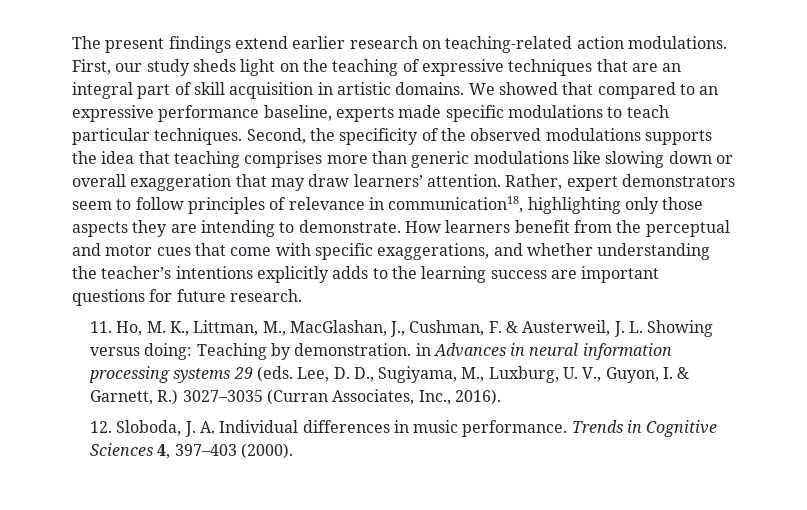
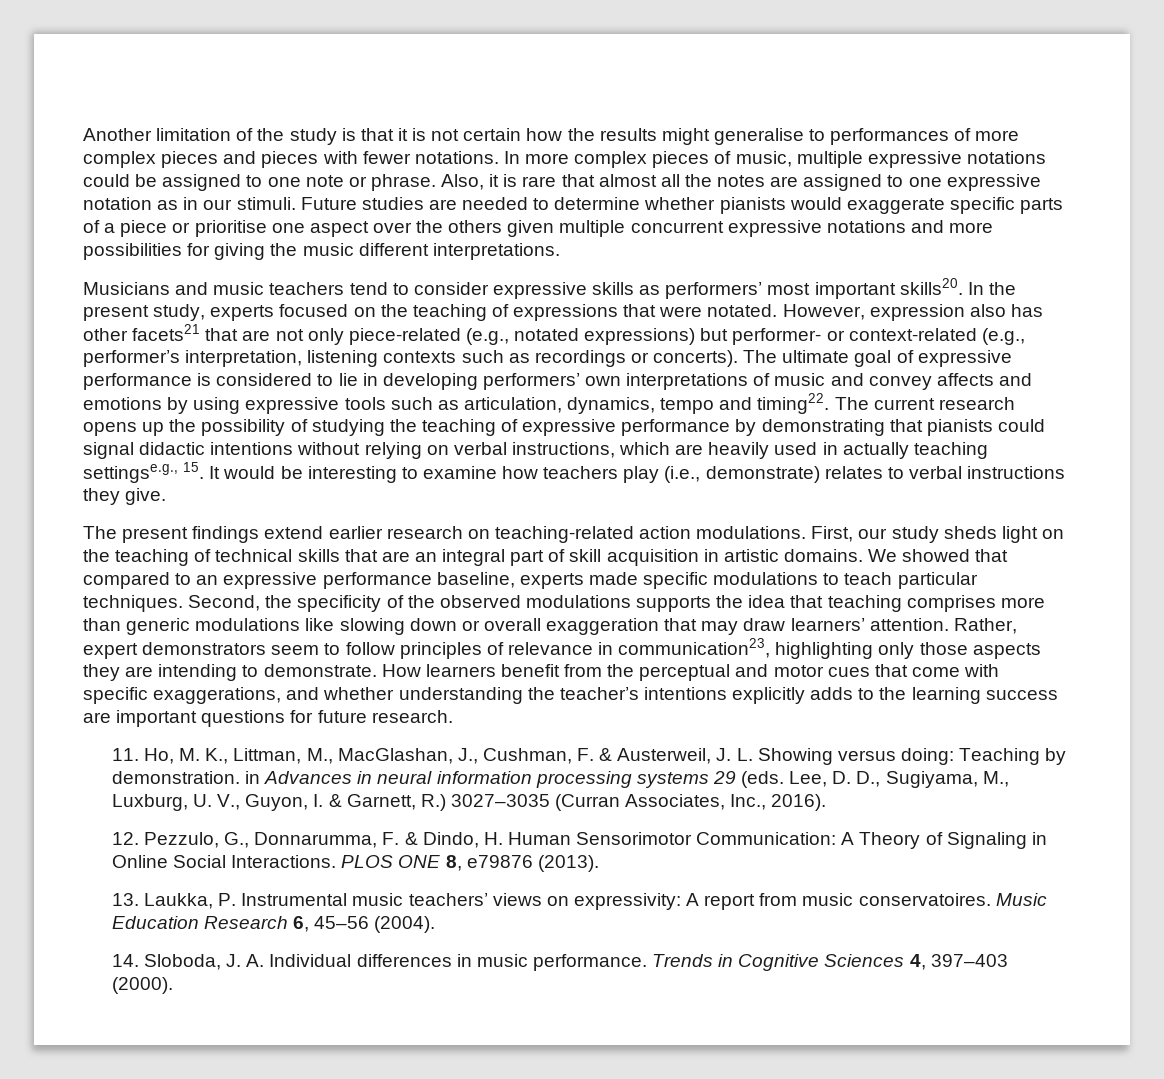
+ Another limitation of the study is that it is not certain how the results might generalise to performances of more complex pieces and pieces with fewer notations. In more complex pieces of music, multiple expressive notations could be assigned to one note or phrase. Also, it is rare that almost all the notes are assigned to one expressive notation as in our stimuli. Future studies are needed to determine whether pianists would exaggerate specific parts of a piece or prioritise one aspect over the others given multiple concurrent expressive notations and more possibilities for giving the music different interpretations.
+ Musicians and music teachers tend to consider expressive skills as performers’ most important skills20. In the present study, experts focused on the teaching of expressions that were notated. However, expression also has other facets21 that are not only piece-related (e.g., notated expressions) but performer- or context-related (e.g., performer’s interpretation, listening contexts such as recordings or concerts). The ultimate goal of expressive performance is considered to lie in developing performers’ own interpretations of music and convey affects and emotions by using expressive tools such as articulation, dynamics, tempo and timing22. The current research opens up the possibility of studying the teaching of expressive performance by demonstrating that pianists could signal didactic intentions without relying on verbal instructions, which are heavily used in actually teaching settingse.g., 15. It would be interesting to examine how teachers play (i.e., demonstrate) relates to verbal instructions they give.
- First, our study sheds light on the teaching of expressive techniques that are an integral part of skill acquisition in artistic domains.
+ First, our study sheds light on the teaching of technical skills that are an integral part of skill acquisition in artistic domains.
- Rather, expert demonstrators seem to follow principles of relevance in communication18, highlighting only those aspects they are intending to demonstrate.
+ Rather, expert demonstrators seem to follow principles of relevance in communication23, highlighting only those aspects they are intending to demonstrate.
- 12. Sloboda, J. A. Individual differences in music performance.
+ 12. Pezzulo, G., Donnarumma, F. & Dindo, H. Human Sensorimotor Communication: A Theory of Signaling in Online Social Interactions. PLOS ONE 8, e79876 (2013).
+ 13. Laukka, P. Instrumental music teachers’ views on expressivity: A report from music conservatoires. Music Education Research 6, 45–56 (2004).
+ 14. Sloboda, J. A. Individual differences in music performance.

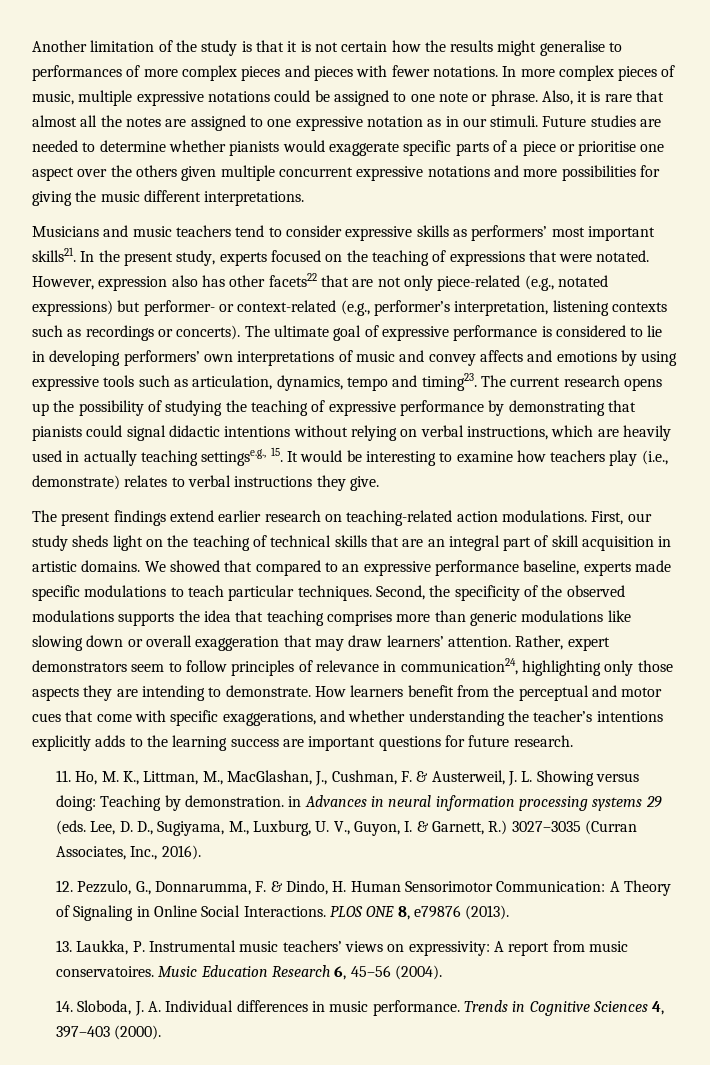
- Musicians and music teachers tend to consider expressive skills as performers’ most important skills20.
+ Musicians and music teachers tend to consider expressive skills as performers’ most important skills21.
- However, expression also has other facets21 that are not only piece-related (e.g., notated expressions) but performer- or context-related (e.g., performer’s interpretation, listening contexts such as recordings or concerts).
+ However, expression also has other facets22 that are not only piece-related (e.g., notated expressions) but performer- or context-related (e.g., performer’s interpretation, listening contexts such as recordings or concerts).
- The ultimate goal of expressive performance is considered to lie in developing performers’ own interpretations of music and convey affects and emotions by using expressive tools such as articulation, dynamics, tempo and timing22.
+ The ultimate goal of expressive performance is considered to lie in developing performers’ own interpretations of music and convey affects and emotions by using expressive tools such as articulation, dynamics, tempo and timing23.
- Rather, expert demonstrators seem to follow principles of relevance in communication23, highlighting only those aspects they are intending to demonstrate.
+ Rather, expert demonstrators seem to follow principles of relevance in communication24, highlighting only those aspects they are intending to demonstrate.

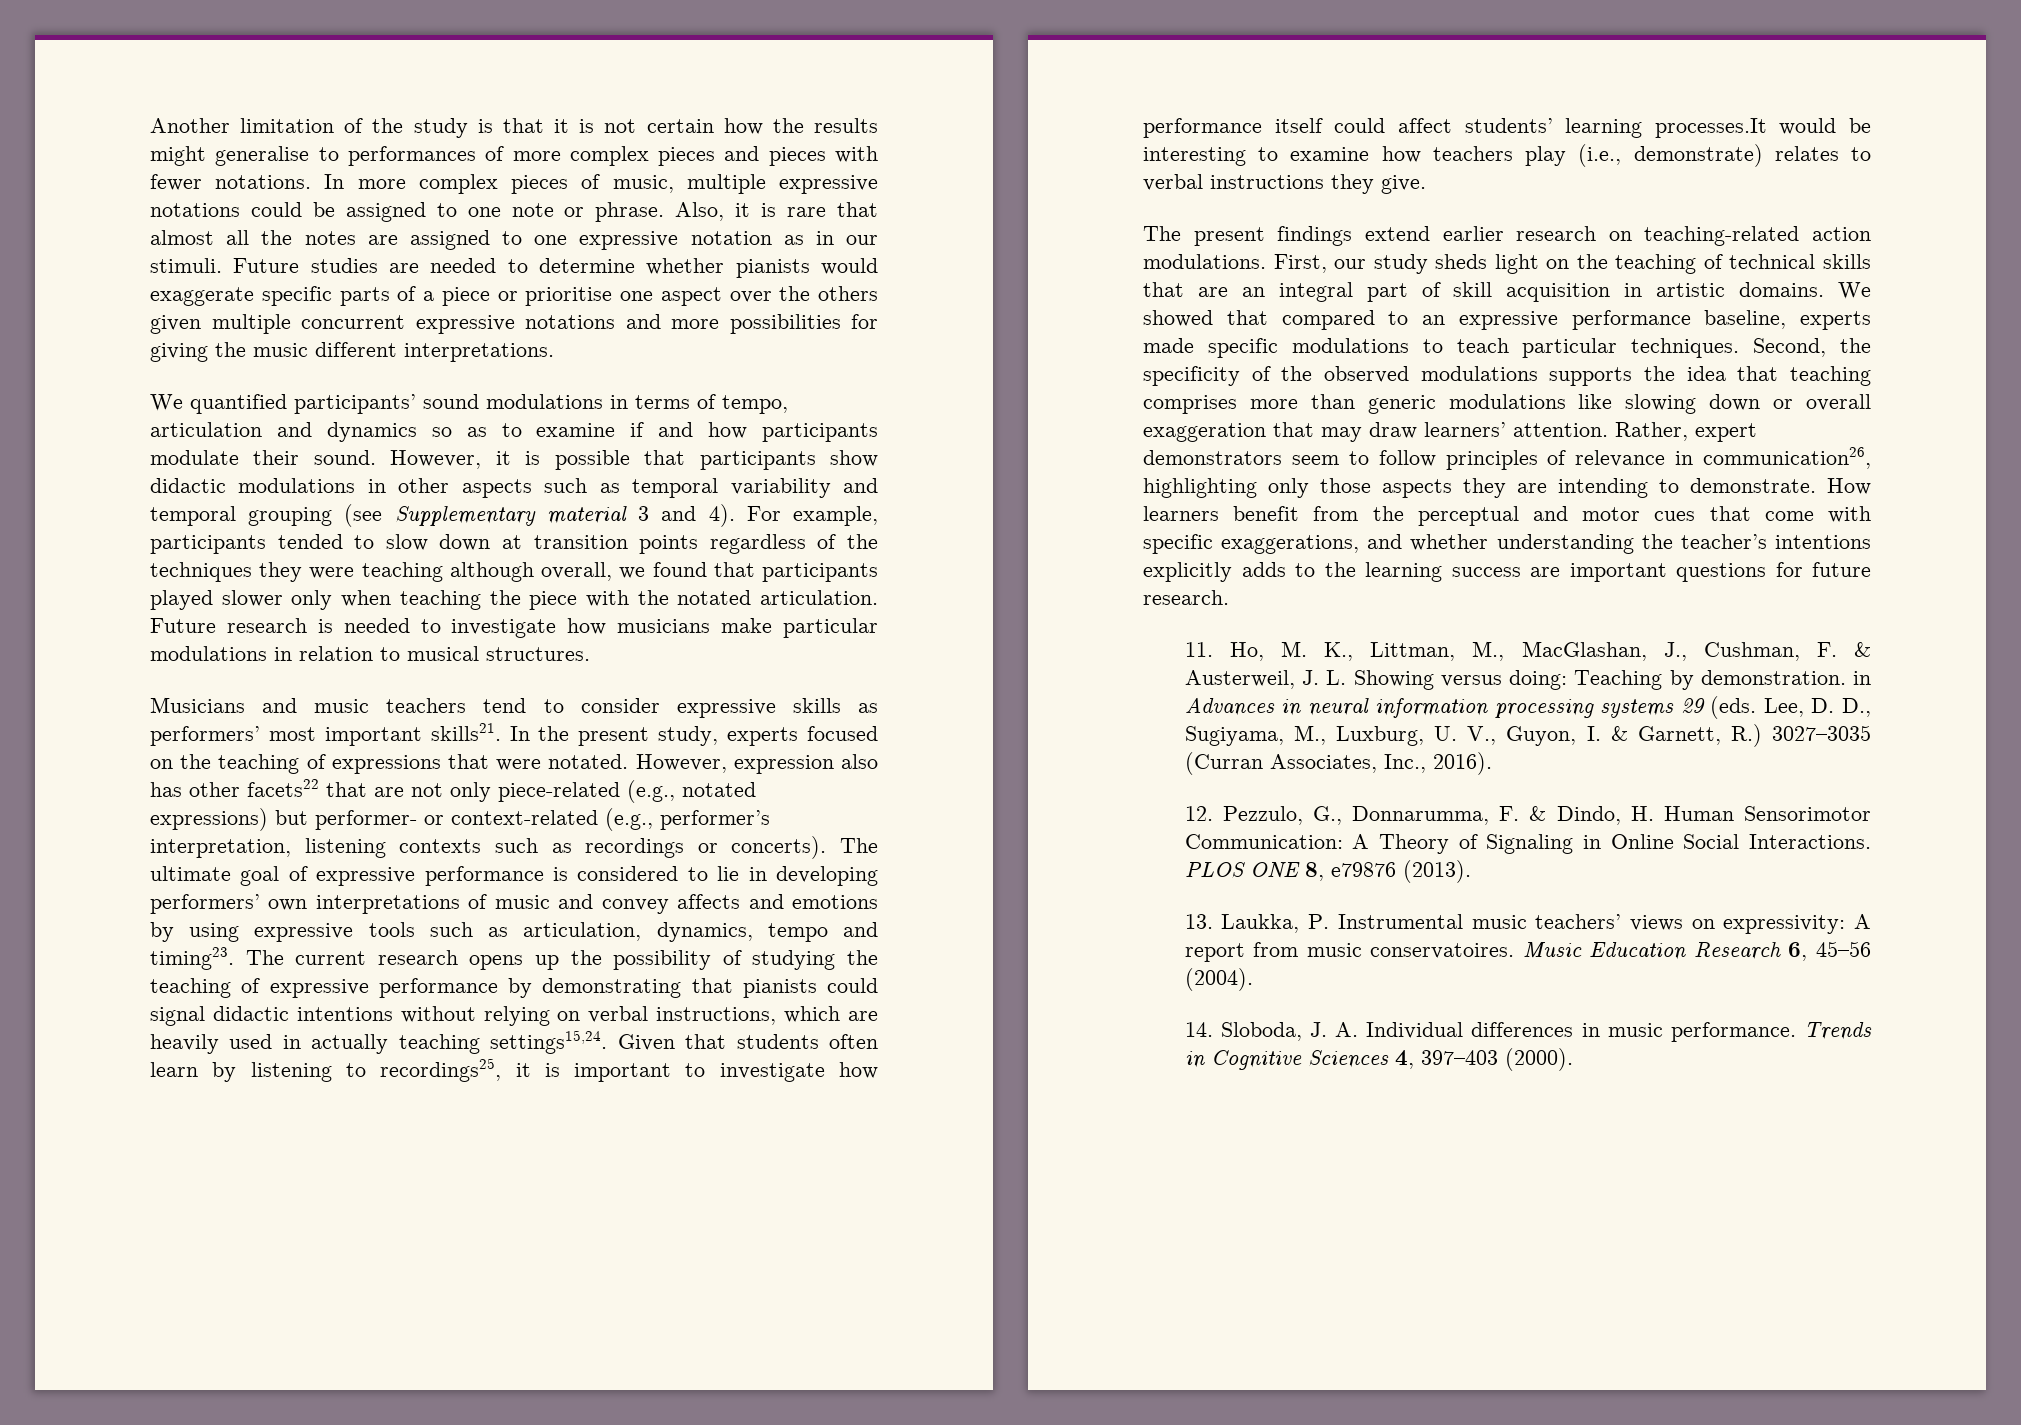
+ We quantified participants’ sound modulations in terms of tempo, articulation and dynamics so as to examine if and how participants modulate their sound. However, it is possible that participants show didactic modulations in other aspects such as temporal variability and temporal grouping (see Supplementary material 3 and 4). For example, participants tended to slow down at transition points regardless of the techniques they were teaching although overall, we found that participants played slower only when teaching the piece with the notated articulation. Future research is needed to investigate how musicians make particular modulations in relation to musical structures.
- The current research opens up the possibility of studying the teaching of expressive performance by demonstrating that pianists could signal didactic intentions without relying on verbal instructions, which are heavily used in actually teaching settingse.g., 15. It would be interesting to examine how teachers play (i.e., demonstrate) relates to verbal instructions they give.
+ The current research opens up the possibility of studying the teaching of expressive performance by demonstrating that pianists could signal didactic intentions without relying on verbal instructions, which are heavily used in actually teaching settings15,24. Given that students often learn by listening to recordings25, it is important to investigate how performance itself could affect students’ learning processes.It would be interesting to examine how teachers play (i.e., demonstrate) relates to verbal instructions they give.
- Rather, expert demonstrators seem to follow principles of relevance in communication24, highlighting only those aspects they are intending to demonstrate.
+ Rather, expert demonstrators seem to follow principles of relevance in communication26, highlighting only those aspects they are intending to demonstrate.

